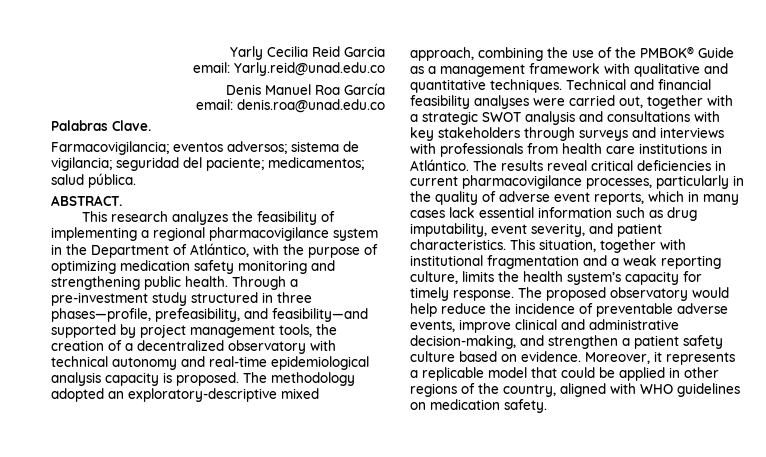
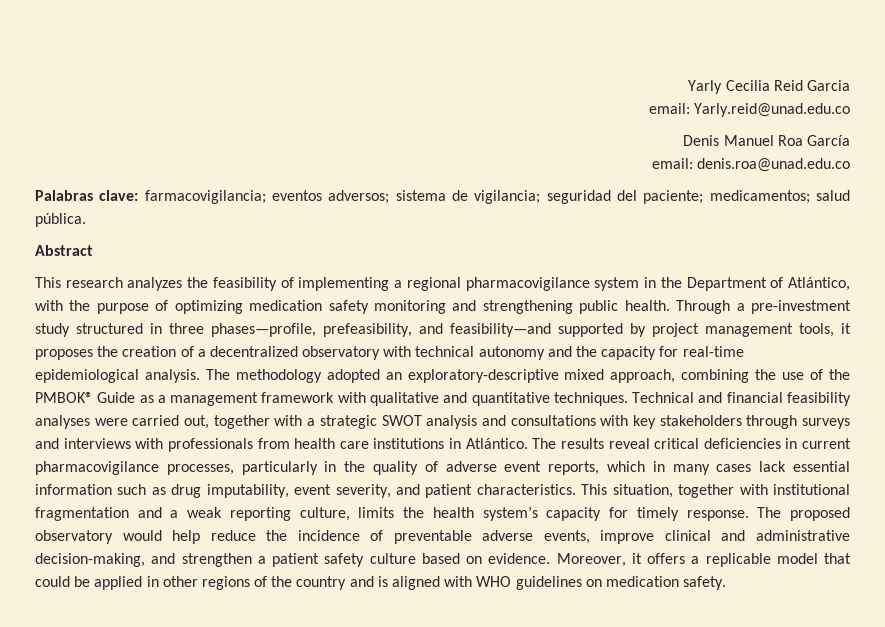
- Palabras Clave.
- Farmacovigilancia; eventos adversos; sistema de vigilancia; seguridad del paciente; medicamentos; salud pública.
+ Palabras clave: farmacovigilancia; eventos adversos; sistema de vigilancia; seguridad del paciente; medicamentos; salud pública.
- ABSTRACT.
+ Abstract
- Through a pre-investment study structured in three phases—profile, prefeasibility, and feasibility—and supported by project management tools, the creation of a decentralized observatory with technical autonomy and real-time epidemiological analysis capacity is proposed.
+ Through a pre-investment study structured in three phases—profile, prefeasibility, and feasibility—and supported by project management tools, it proposes the creation of a decentralized observatory with technical autonomy and the capacity for real-time epidemiological analysis.
- Moreover, it represents a replicable model that could be applied in other regions of the country, aligned with WHO guidelines on medication safety.
+ Moreover, it offers a replicable model that could be applied in other regions of the country and is aligned with WHO guidelines on medication safety.

